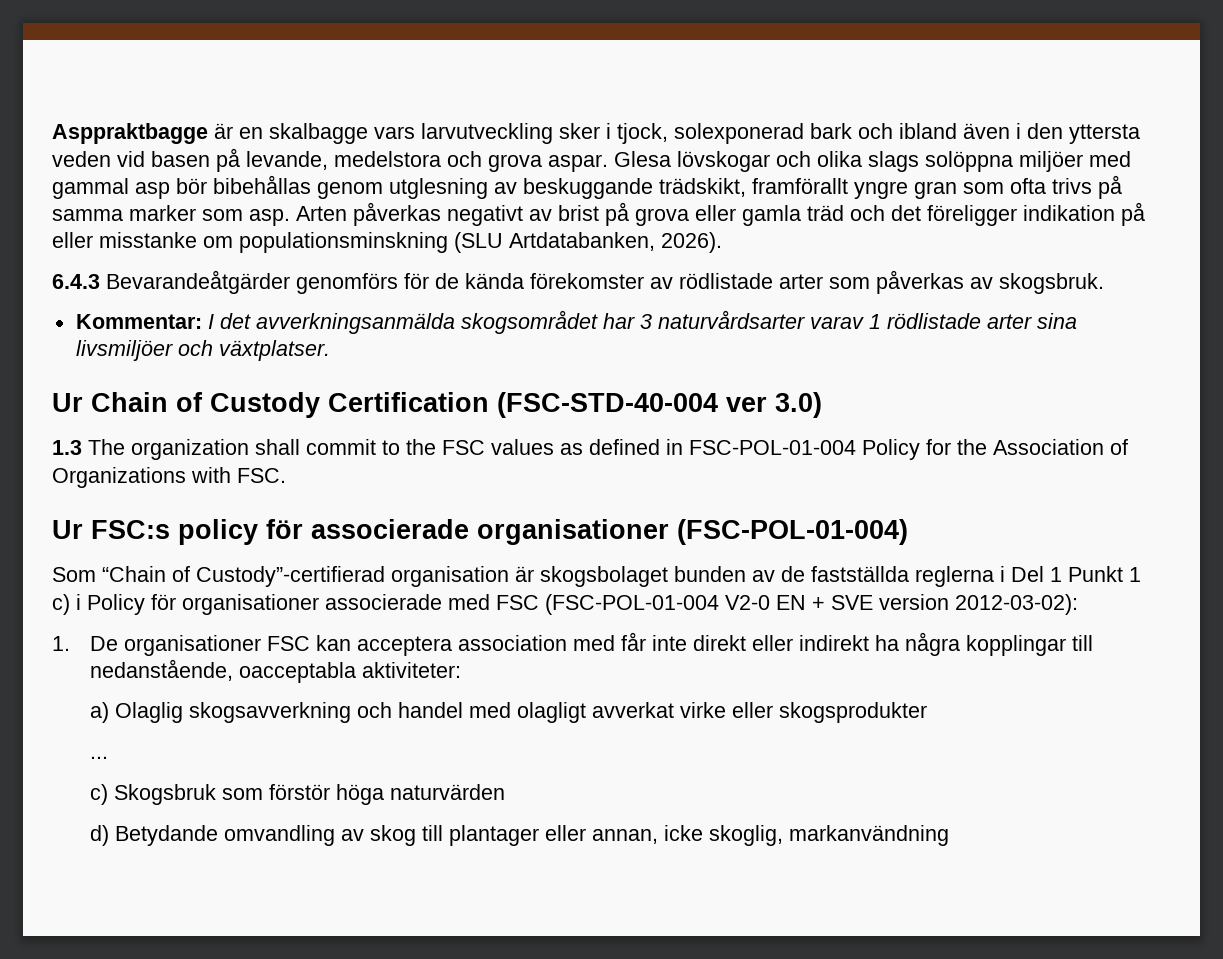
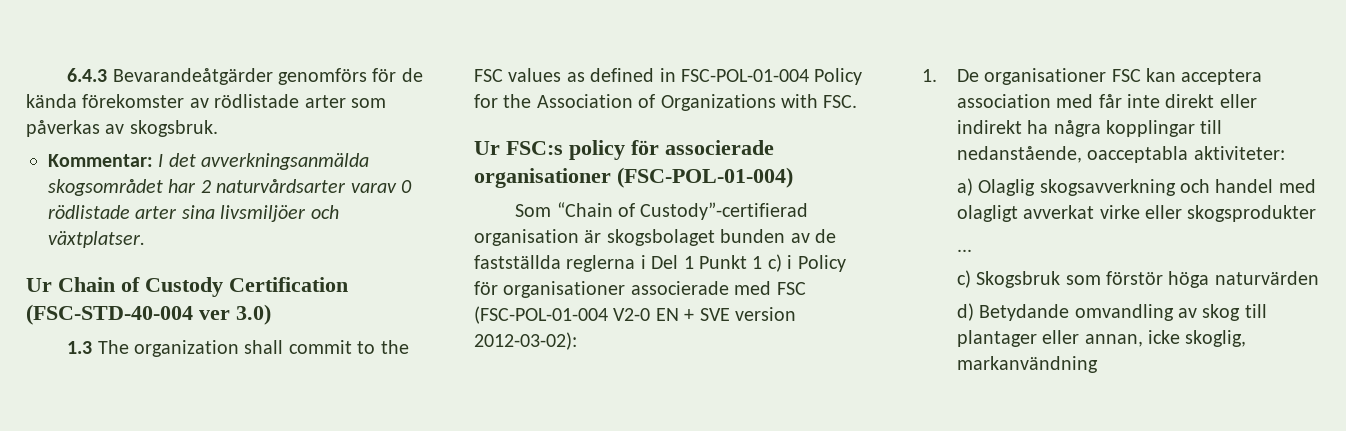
- Asppraktbagge är en skalbagge vars larvutveckling sker i tjock, solexponerad bark och ibland även i den yttersta veden vid basen på levande, medelstora och grova aspar. Glesa lövskogar och olika slags solöppna miljöer med gammal asp bör bibehållas genom utglesning av beskuggande trädskikt, framförallt yngre gran som ofta trivs på samma marker som asp. Arten påverkas negativt av brist på grova eller gamla träd och det föreligger indikation på eller misstanke om populationsminskning (SLU Artdatabanken, 2026).
- Kommentar: I det avverkningsanmälda skogsområdet har 3 naturvårdsarter varav 1 rödlistade arter sina livsmiljöer och växtplatser.
+ Kommentar: I det avverkningsanmälda skogsområdet har 2 naturvårdsarter varav 0 rödlistade arter sina livsmiljöer och växtplatser.

